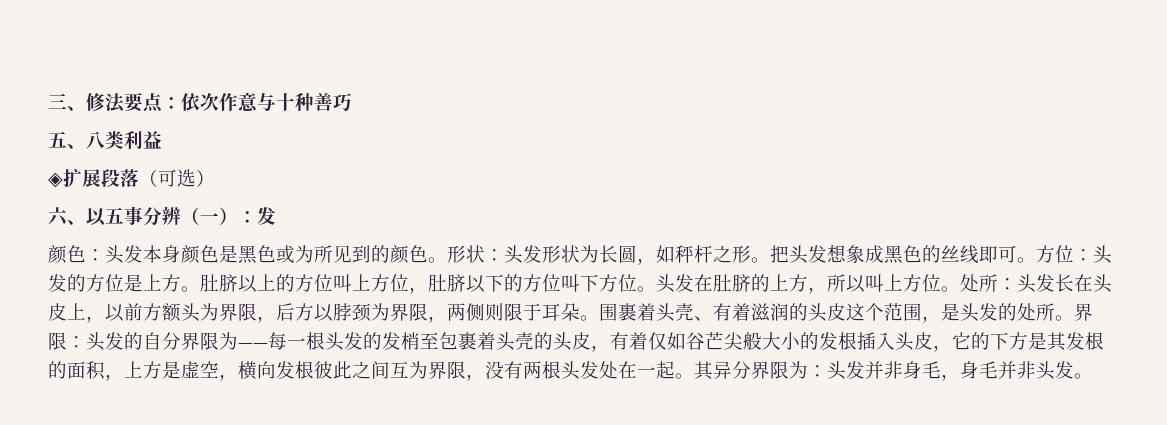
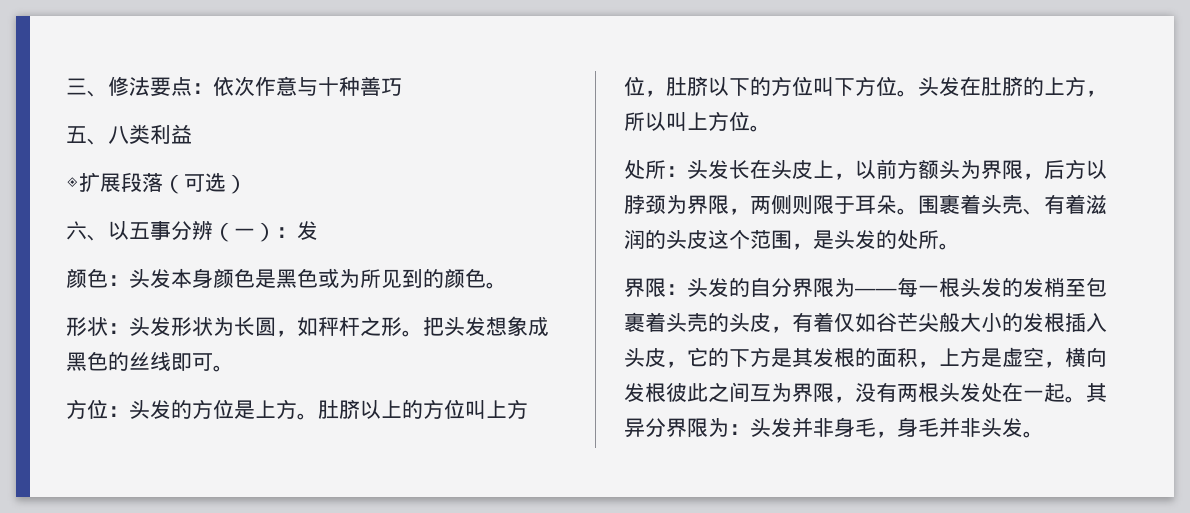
- 颜色：头发本身颜色是黑色或为所见到的颜色。形状：头发形状为长圆，如秤杆之形。
+ 颜色：头发本身颜色是黑色或为所见到的颜色。
+ 形状：头发形状为长圆，如秤杆之形。
- 把头发想象成黑色的丝线即可。方位：头发的方位是上方。
+ 把头发想象成黑色的丝线即可。
+ 方位：头发的方位是上方。
- 头发在肚脐的上方，所以叫上方位。处所：头发长在头皮上，以前方额头为界限，后方以脖颈为界限，两侧则限于耳朵。
+ 头发在肚脐的上方，所以叫上方位。
+ 处所：头发长在头皮上，以前方额头为界限，后方以脖颈为界限，两侧则限于耳朵。
- 围裹着头壳、有着滋润的头皮这个范围，是头发的处所。界限：头发的自分界限为——每一根头发的发梢至包裹着头壳的头皮，有着仅如谷芒尖般大小的发根插入头皮，它的下方是其发根的面积，上方是虚空，横向发根彼此之间互为界限，没有两根头发处在一起。
+ 围裹着头壳、有着滋润的头皮这个范围，是头发的处所。
+ 界限：头发的自分界限为——每一根头发的发梢至包裹着头壳的头皮，有着仅如谷芒尖般大小的发根插入头皮，它的下方是其发根的面积，上方是虚空，横向发根彼此之间互为界限，没有两根头发处在一起。

